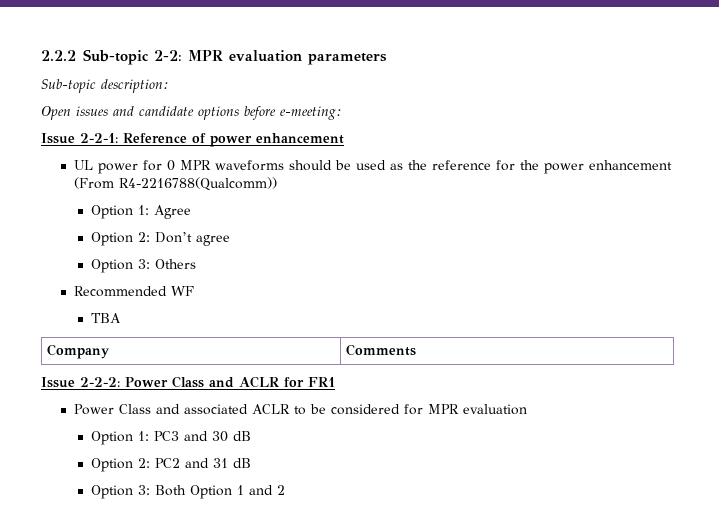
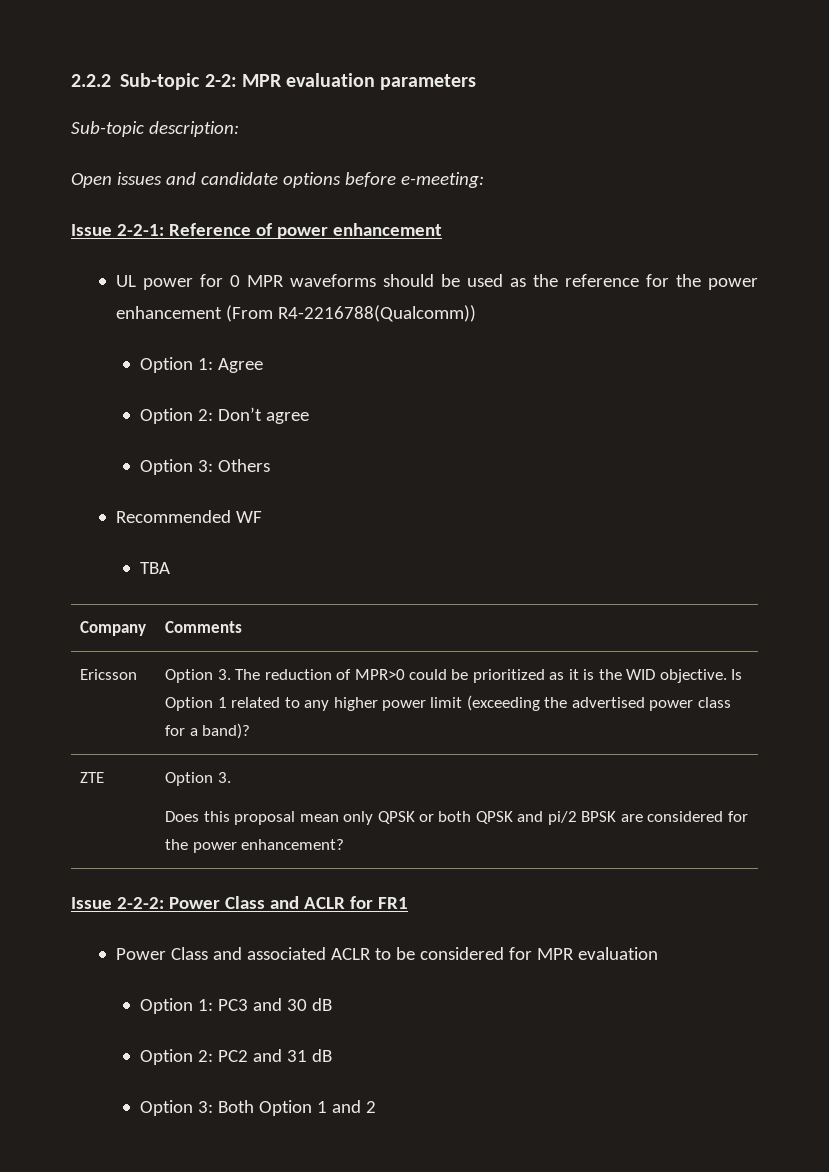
+ Ericsson | Option 3. The reduction of MPR>0 could be prioritized as it is the WID objective. Is Option 1 related to any higher power limit (exceeding the advertised power class for a band)?
+ ZTE | Option 3.
+ Does this proposal mean only QPSK or both QPSK and pi/2 BPSK are considered for the power enhancement?

